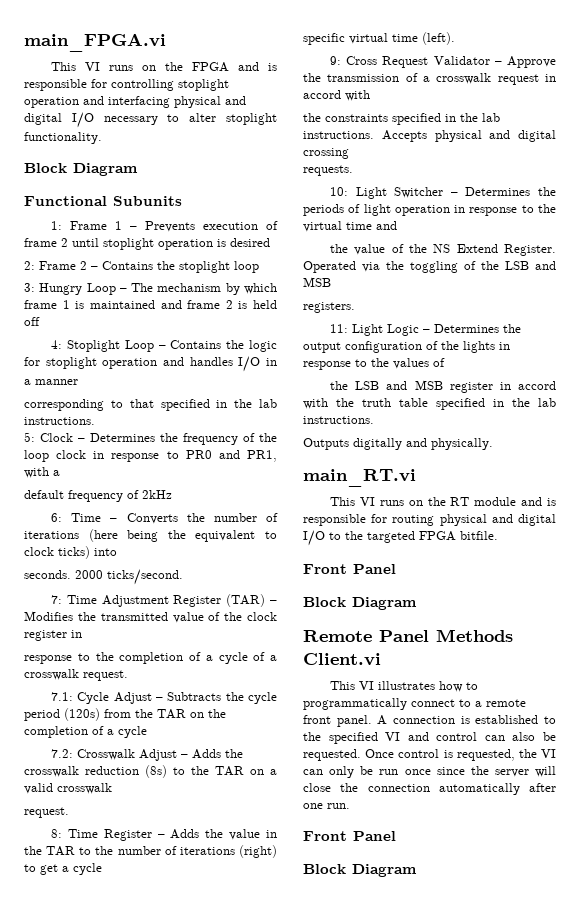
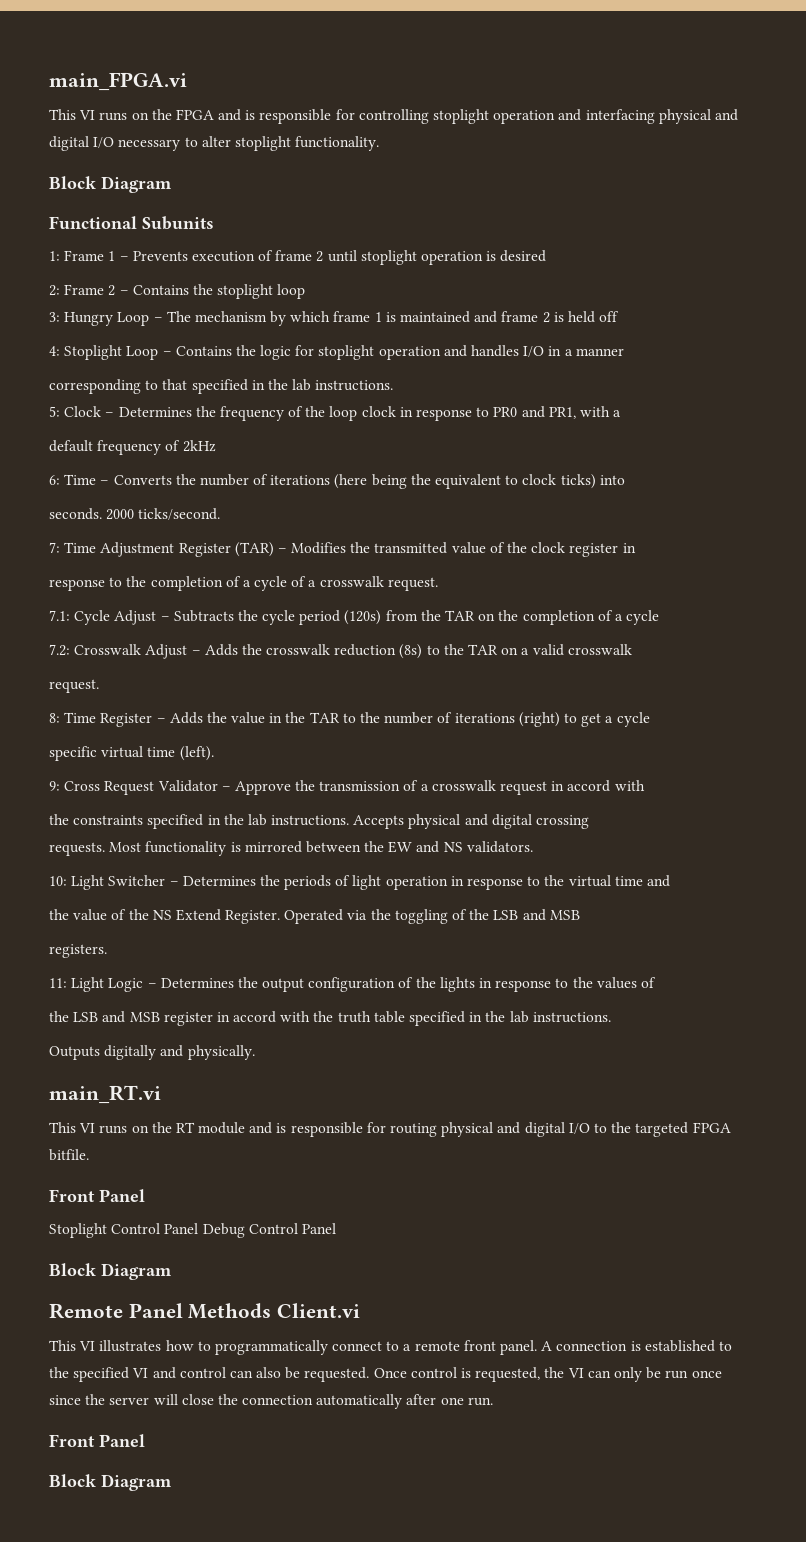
+ Most functionality is mirrored between the EW and NS validators.
+ Stoplight Control Panel Debug Control Panel

